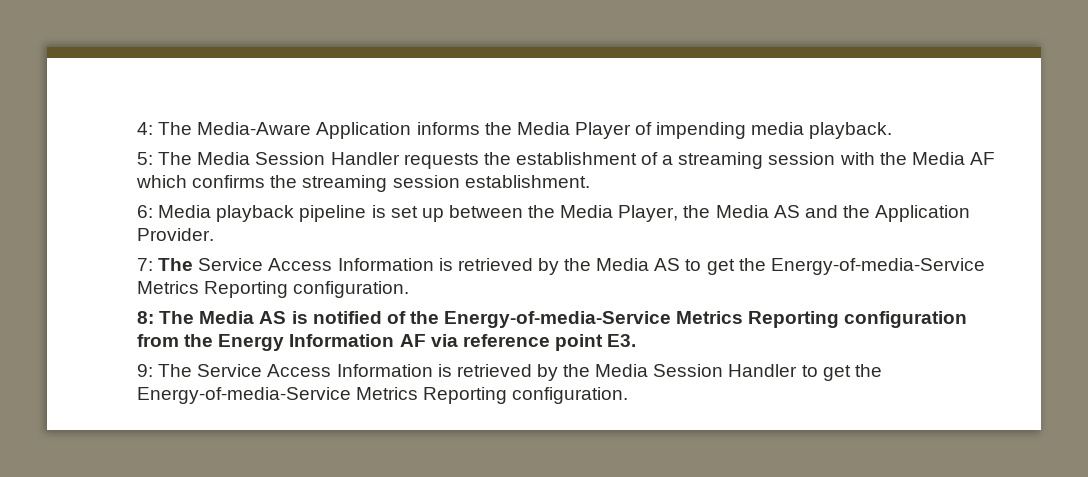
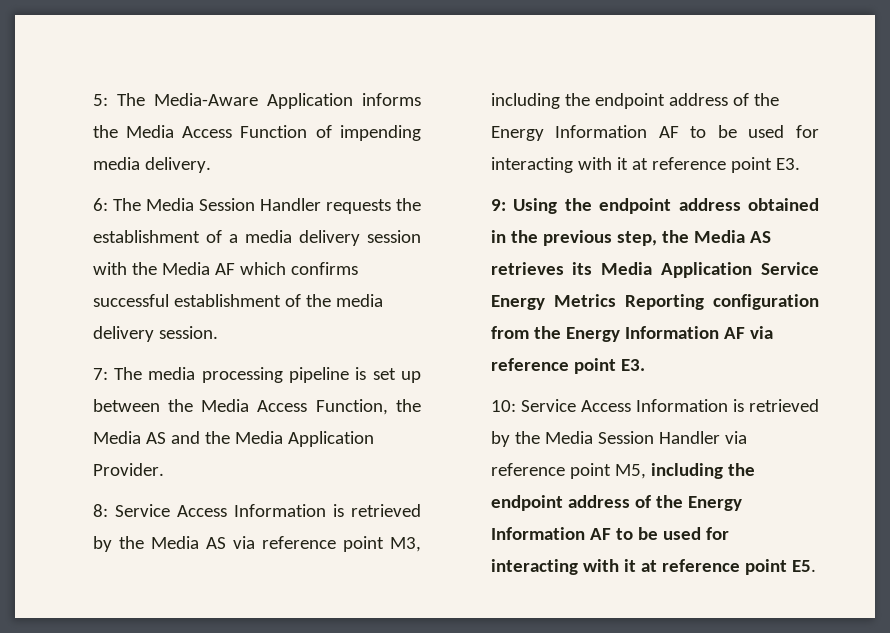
- 4: The Media-Aware Application informs the Media Player of impending media playback.
- 5: The Media Session Handler requests the establishment of a streaming session with the Media AF which confirms the streaming session establishment.
- 6: Media playback pipeline is set up between the Media Player, the Media AS and the Application Provider.
+ 5: The Media-Aware Application informs the Media Access Function of impending media delivery.
+ 6: The Media Session Handler requests the establishment of a media delivery session with the Media AF which confirms successful establishment of the media delivery session.
+ 7: The media processing pipeline is set up between the Media Access Function, the Media AS and the Media Application Provider.
- 7: The Service Access Information is retrieved by the Media AS to get the Energy-of-media-Service Metrics Reporting configuration.
- 8: The Media AS is notified of the Energy-of-media-Service Metrics Reporting configuration from the Energy Information AF via reference point E3.
+ 8: Service Access Information is retrieved by the Media AS via reference point M3, including the endpoint address of the Energy Information AF to be used for interacting with it at reference point E3.
+ 9: Using the endpoint address obtained in the previous step, the Media AS retrieves its Media Application Service Energy Metrics Reporting configuration from the Energy Information AF via reference point E3.
- 9: The Service Access Information is retrieved by the Media Session Handler to get the Energy-of-media-Service Metrics Reporting configuration.
+ 10: Service Access Information is retrieved by the Media Session Handler via reference point M5, including the endpoint address of the Energy Information AF to be used for interacting with it at reference point E5.

